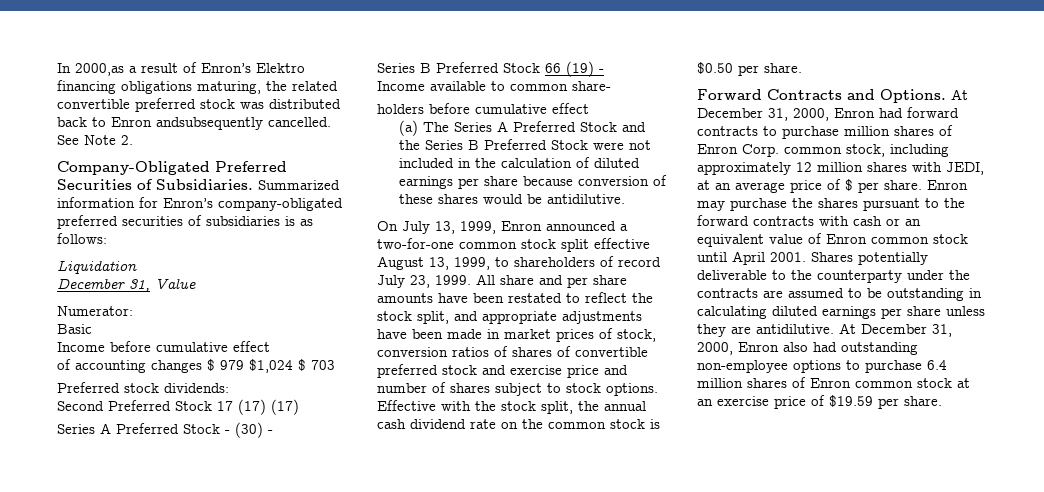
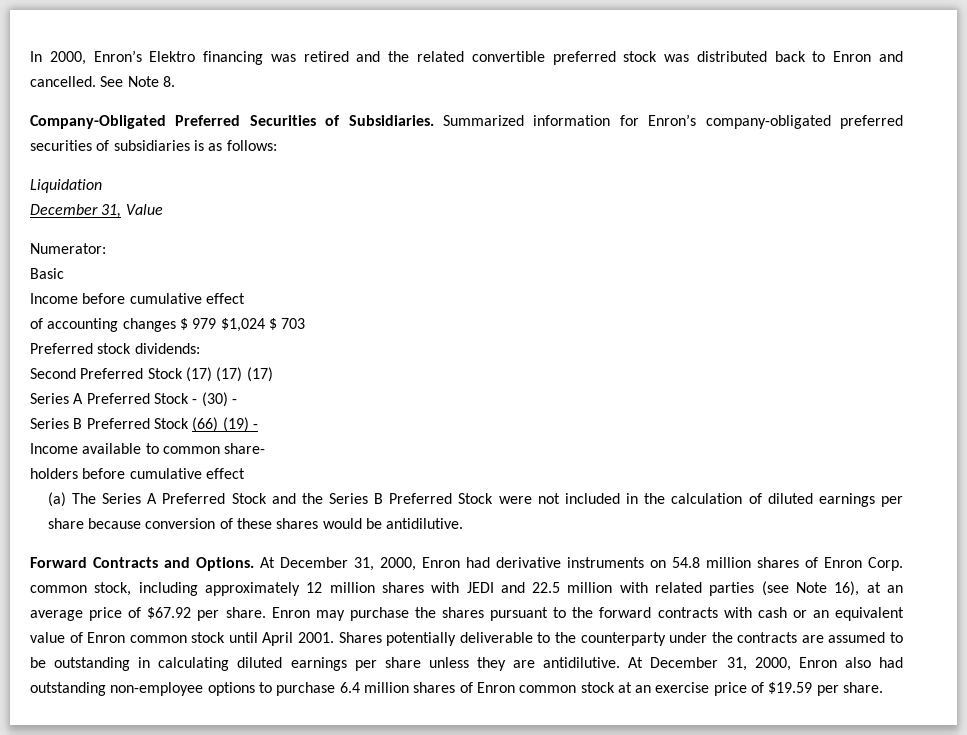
- In 2000,as a result of Enron’s Elektro financing obligations maturing, the related convertible preferred stock was distributed back to Enron andsubsequently cancelled.
+ In 2000, Enron’s Elektro financing was retired and the related convertible preferred stock was distributed back to Enron and cancelled.
- See Note 2.
+ See Note 8.
- Second Preferred Stock 17 (17) (17)
+ Second Preferred Stock (17) (17) (17)
- Series B Preferred Stock 66 (19) -
+ Series B Preferred Stock (66) (19) -
- On July 13, 1999, Enron announced a two-for-one common stock split effective August 13, 1999, to shareholders of record July 23, 1999. All share and per share amounts have been restated to reflect the stock split, and appropriate adjustments have been made in market prices of stock, conversion ratios of shares of convertible preferred stock and exercise price and number of shares subject to stock options. Effective with the stock split, the annual cash dividend rate on the common stock is $0.50 per share.
- At December 31, 2000, Enron had forward contracts to purchase million shares of Enron Corp. common stock, including approximately 12 million shares with JEDI, at an average price of $ per share.
+ At December 31, 2000, Enron had derivative instruments on 54.8 million shares of Enron Corp. common stock, including approximately 12 million shares with JEDI and 22.5 million with related parties (see Note 16), at an average price of $67.92 per share.

